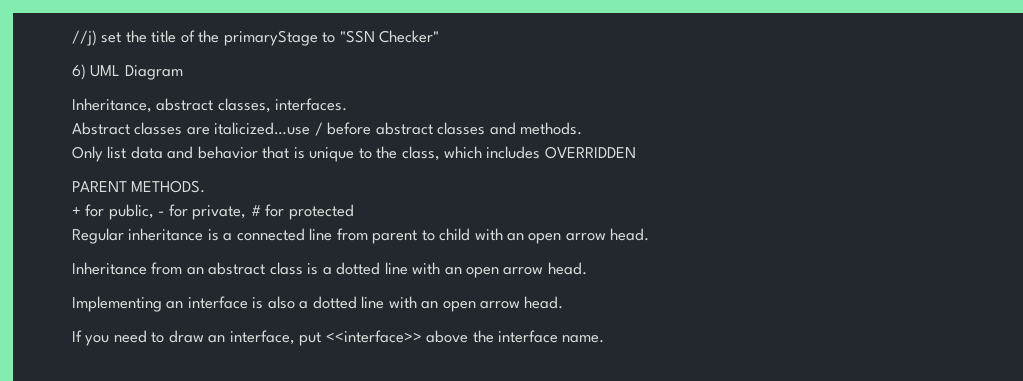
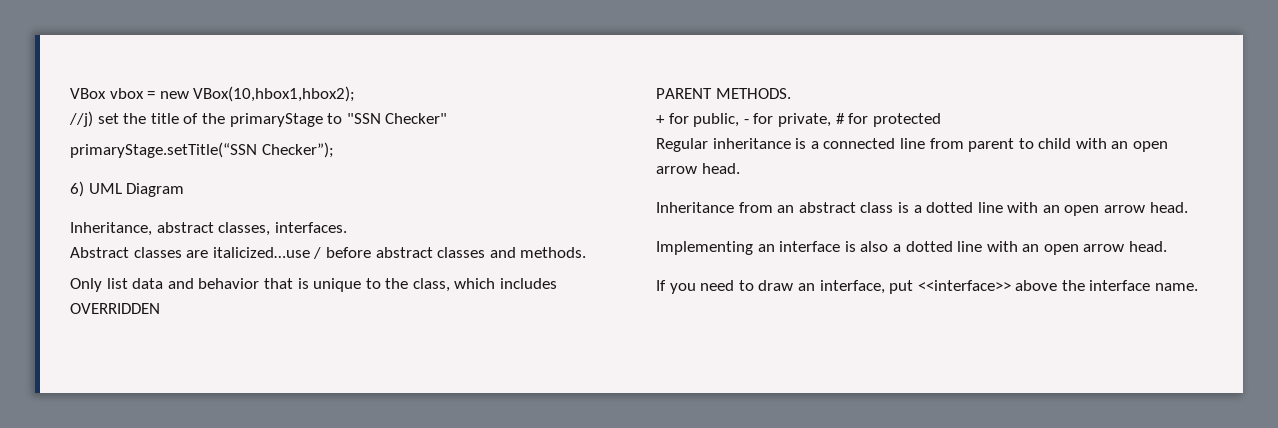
+ VBox vbox = new VBox(10,hbox1,hbox2);
+ primaryStage.setTitle(“SSN Checker”);

